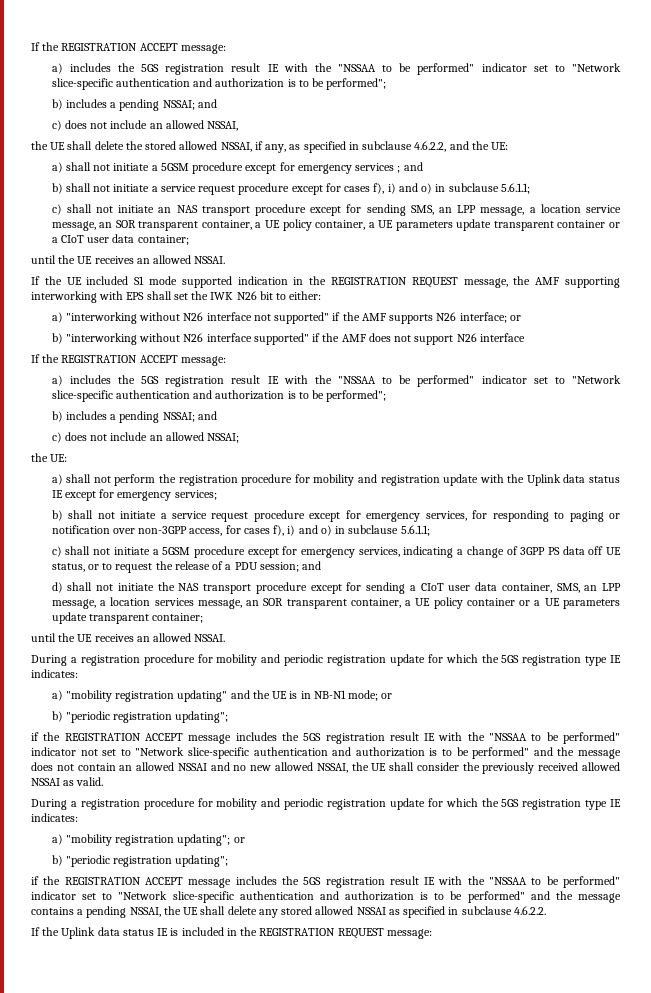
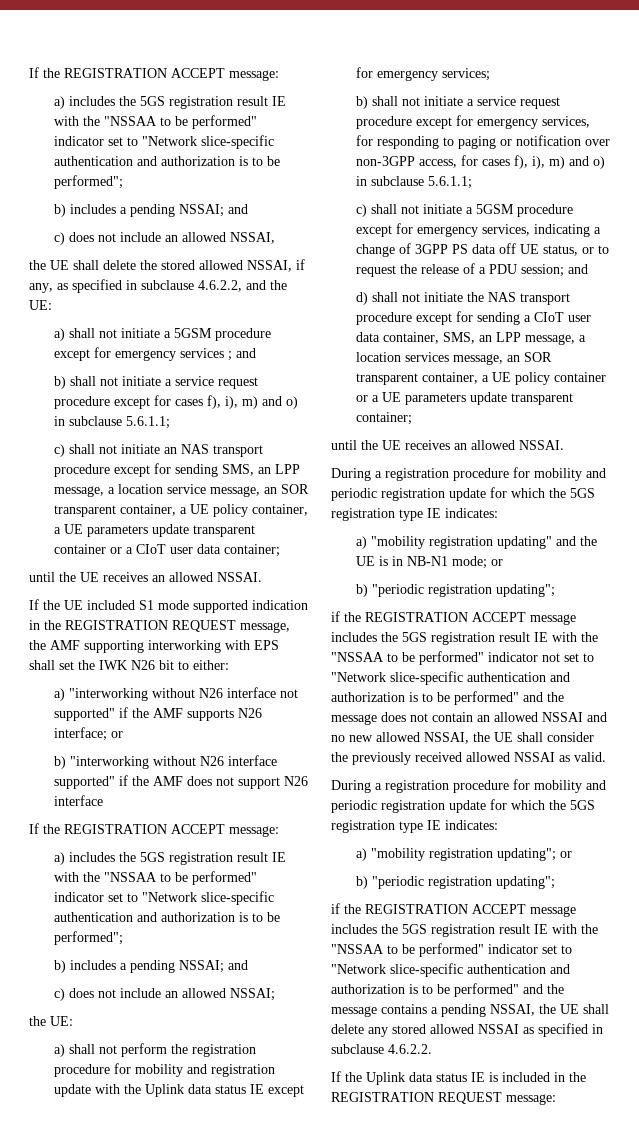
- b) shall not initiate a service request procedure except for cases f), i) and o) in subclause 5.6.1.1;
+ b) shall not initiate a service request procedure except for cases f), i), m) and o) in subclause 5.6.1.1;
- b) shall not initiate a service request procedure except for emergency services, for responding to paging or notification over non-3GPP access, for cases f), i) and o) in subclause 5.6.1.1;
+ b) shall not initiate a service request procedure except for emergency services, for responding to paging or notification over non-3GPP access, for cases f), i), m) and o) in subclause 5.6.1.1;

